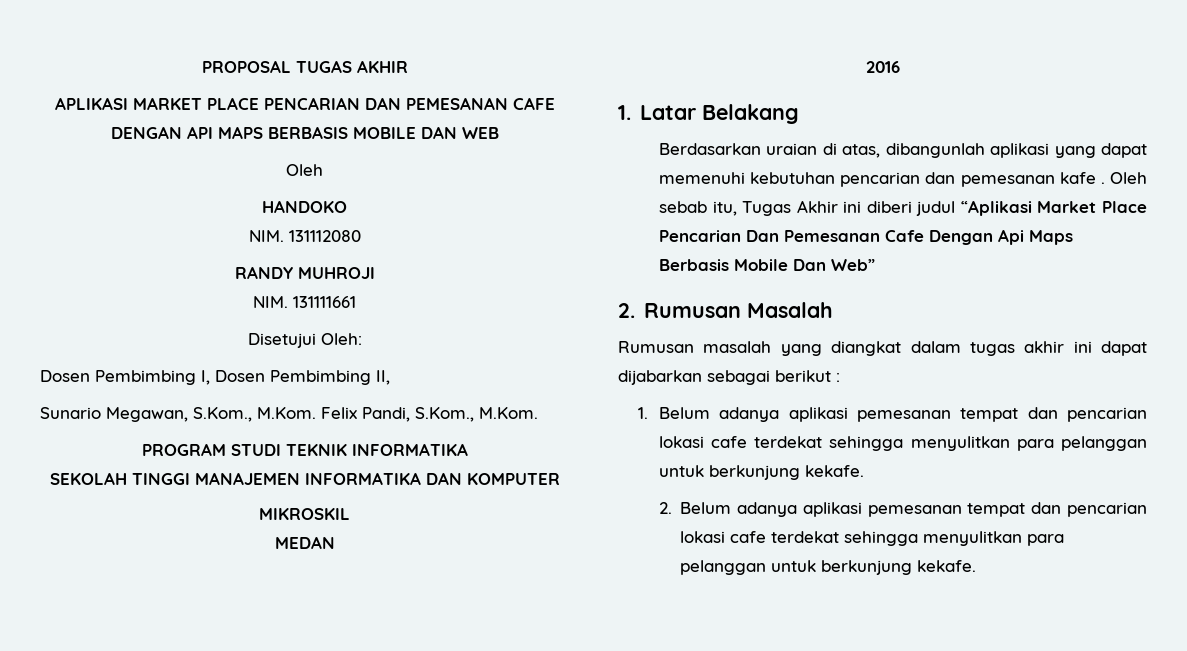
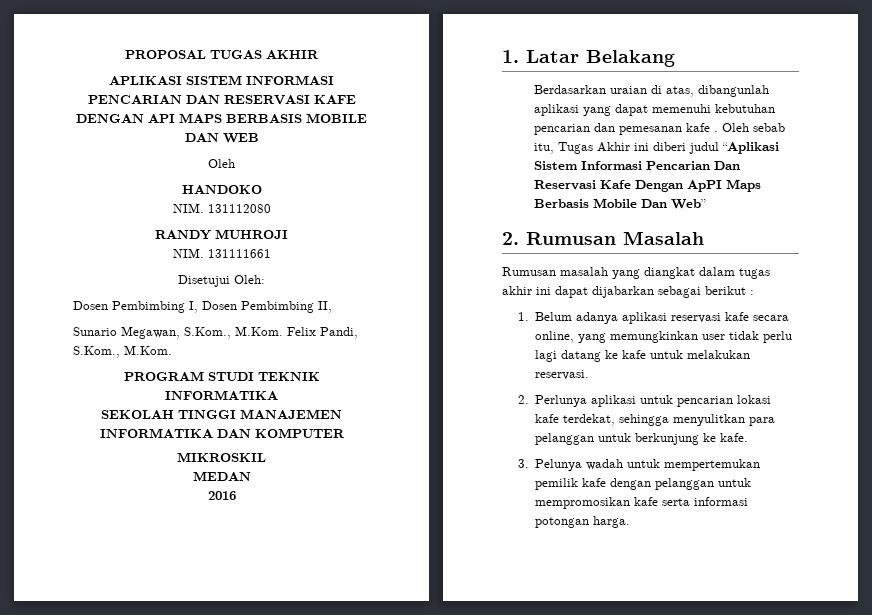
- APLIKASI MARKET PLACE PENCARIAN DAN PEMESANAN CAFE DENGAN API MAPS BERBASIS MOBILE DAN WEB
+ APLIKASI SISTEM INFORMASI PENCARIAN DAN RESERVASI KAFE DENGAN API MAPS BERBASIS MOBILE DAN WEB
- Oleh sebab itu, Tugas Akhir ini diberi judul “Aplikasi Market Place Pencarian Dan Pemesanan Cafe Dengan Api Maps Berbasis Mobile Dan Web”
+ Oleh sebab itu, Tugas Akhir ini diberi judul “Aplikasi Sistem Informasi Pencarian Dan Reservasi Kafe Dengan ApPI Maps Berbasis Mobile Dan Web”
- 1. Belum adanya aplikasi pemesanan tempat dan pencarian lokasi cafe terdekat sehingga menyulitkan para pelanggan untuk berkunjung kekafe.
- 2. Belum adanya aplikasi pemesanan tempat dan pencarian lokasi cafe terdekat sehingga menyulitkan para pelanggan untuk berkunjung kekafe.
+ 1. Belum adanya aplikasi reservasi kafe secara online, yang memungkinkan user tidak perlu lagi datang ke kafe untuk melakukan reservasi.
+ 2. Perlunya aplikasi untuk pencarian lokasi kafe terdekat, sehingga menyulitkan para pelanggan untuk berkunjung ke kafe.
+ 3. Pelunya wadah untuk mempertemukan pemilik kafe dengan pelanggan untuk mempromosikan kafe serta informasi potongan harga.

